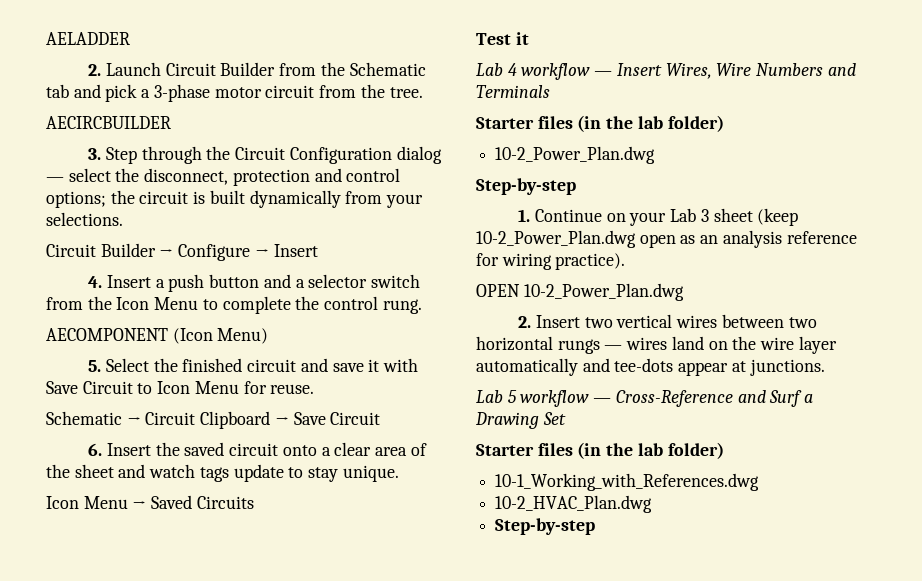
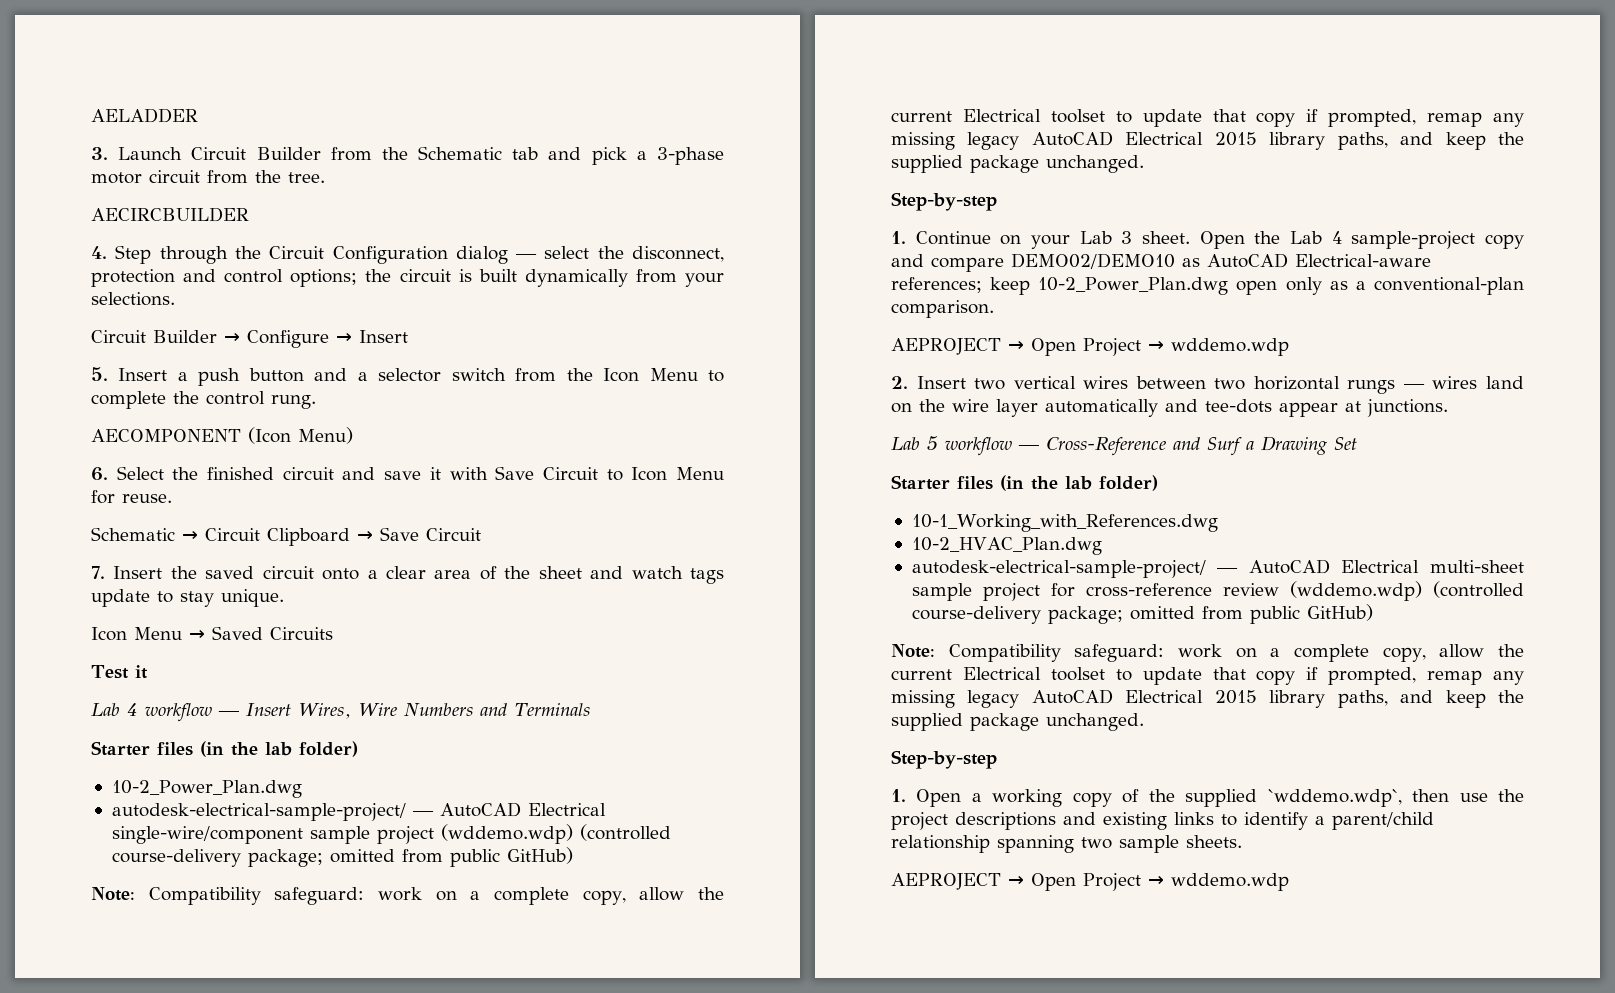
- 2. Launch Circuit Builder from the Schematic tab and pick a 3-phase motor circuit from the tree.
+ 3. Launch Circuit Builder from the Schematic tab and pick a 3-phase motor circuit from the tree.
- 3. Step through the Circuit Configuration dialog — select the disconnect, protection and control options; the circuit is built dynamically from your selections.
+ 4. Step through the Circuit Configuration dialog — select the disconnect, protection and control options; the circuit is built dynamically from your selections.
- 4. Insert a push button and a selector switch from the Icon Menu to complete the control rung.
+ 5. Insert a push button and a selector switch from the Icon Menu to complete the control rung.
- 5. Select the finished circuit and save it with Save Circuit to Icon Menu for reuse.
+ 6. Select the finished circuit and save it with Save Circuit to Icon Menu for reuse.
- 6. Insert the saved circuit onto a clear area of the sheet and watch tags update to stay unique.
+ 7. Insert the saved circuit onto a clear area of the sheet and watch tags update to stay unique.
+ autodesk-electrical-sample-project/ — AutoCAD Electrical single-wire/component sample project (wddemo.wdp) (controlled course-delivery package; omitted from public GitHub)
+ Note: Compatibility safeguard: work on a complete copy, allow the current Electrical toolset to update that copy if prompted, remap any missing legacy AutoCAD Electrical 2015 library paths, and keep the supplied package unchanged.
- 1. Continue on your Lab 3 sheet (keep 10-2_Power_Plan.dwg open as an analysis reference for wiring practice).
- OPEN 10-2_Power_Plan.dwg
+ 1. Continue on your Lab 3 sheet. Open the Lab 4 sample-project copy and compare DEMO02/DEMO10 as AutoCAD Electrical-aware references; keep 10-2_Power_Plan.dwg open only as a conventional-plan comparison.
+ AEPROJECT → Open Project → wddemo.wdp
  10-2_HVAC_Plan.dwg
+ autodesk-electrical-sample-project/ — AutoCAD Electrical multi-sheet sample project for cross-reference review (wddemo.wdp) (controlled course-delivery package; omitted from public GitHub)
+ Note: Compatibility safeguard: work on a complete copy, allow the current Electrical toolset to update that copy if prompted, remap any missing legacy AutoCAD Electrical 2015 library paths, and keep the supplied package unchanged.
  Step-by-step
+ 1. Open a working copy of the supplied `wddemo.wdp`, then use the project descriptions and existing links to identify a parent/child relationship spanning two sample sheets.
+ AEPROJECT → Open Project → wddemo.wdp

